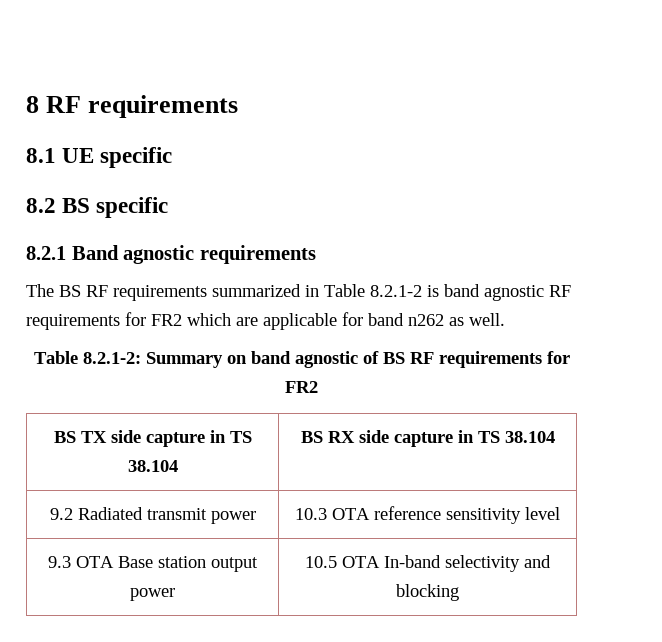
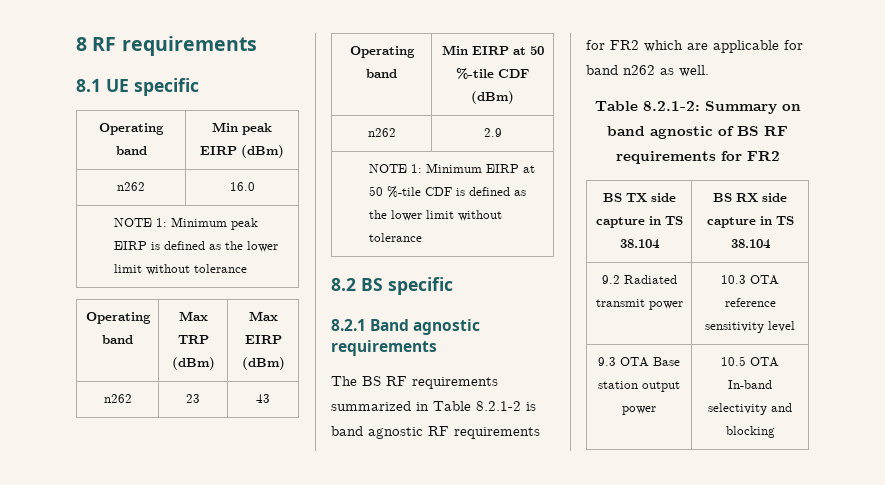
+ Operating band | Min peak EIRP (dBm)
+ n262 | 16.0
+ NOTE 1: Minimum peak EIRP is defined as the lower limit without tolerance
+ Operating band | Max TRP (dBm) | Max EIRP (dBm)
+ n262 | 23 | 43
+ Operating band | Min EIRP at 50 %-tile CDF (dBm)
+ n262 | 2.9
+ NOTE 1: Minimum EIRP at 50 %-tile CDF is defined as the lower limit without tolerance

